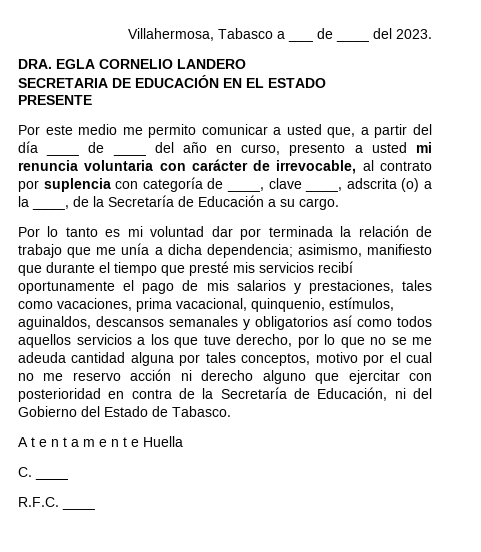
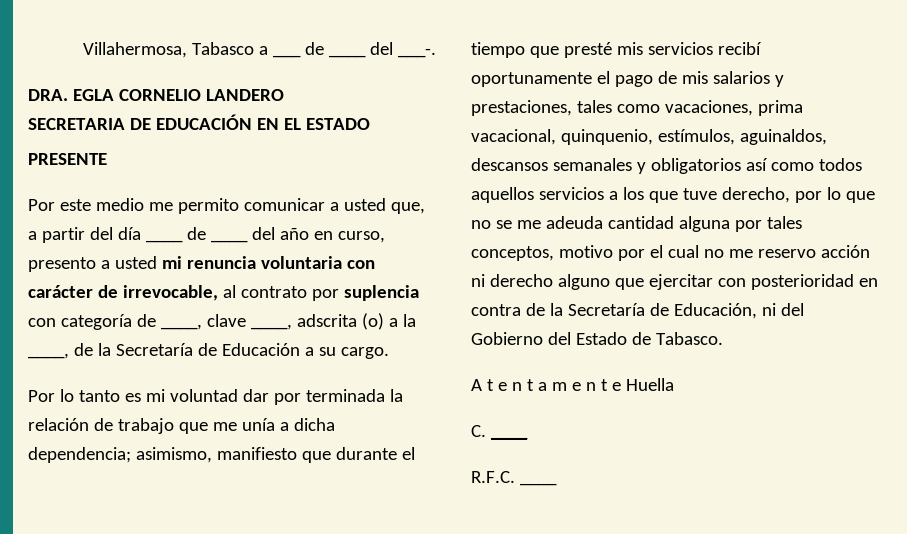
- Villahermosa, Tabasco a ___ de ____ del 2023.
+ Villahermosa, Tabasco a ___ de ____ del ___-.

